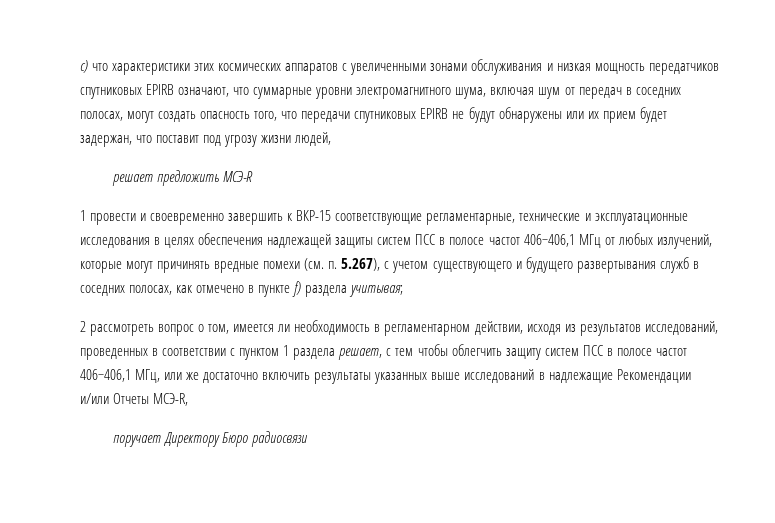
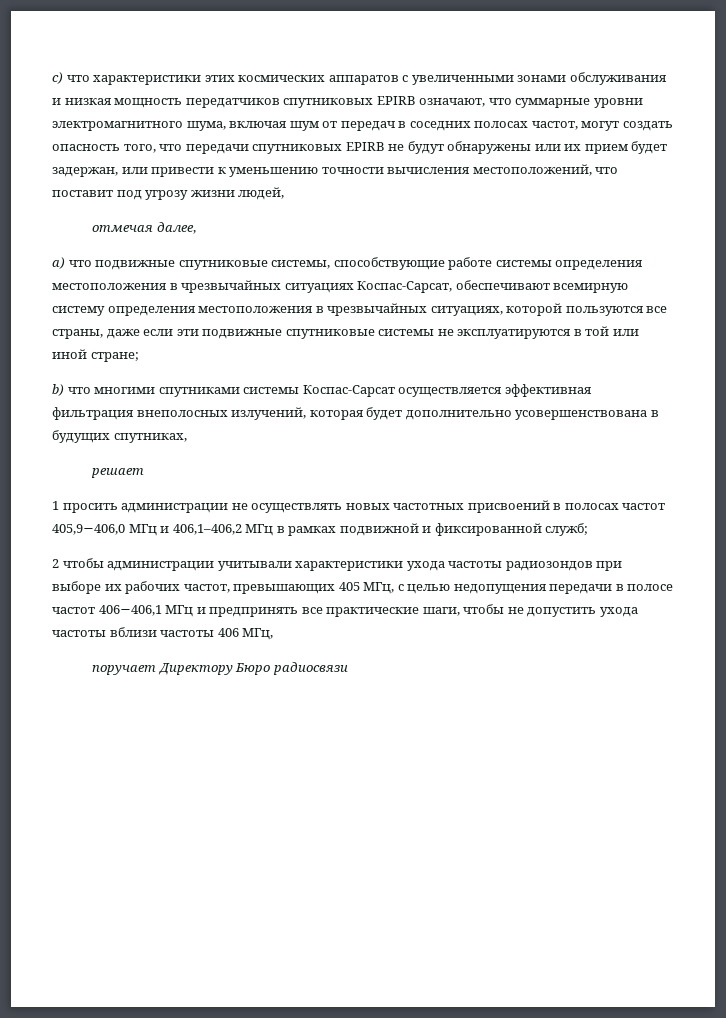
- c) что характеристики этих космических аппаратов с увеличенными зонами обслуживания и низкая мощность передатчиков спутниковых EPIRB означают, что суммарные уровни электромагнитного шума, включая шум от передач в соседних полосах, могут создать опасность того, что передачи спутниковых EPIRB не будут обнаружены или их прием будет задержан, что поставит под угрозу жизни людей,
+ c) что характеристики этих космических аппаратов с увеличенными зонами обслуживания и низкая мощность передатчиков спутниковых EPIRB означают, что суммарные уровни электромагнитного шума, включая шум от передач в соседних полосах частот, могут создать опасность того, что передачи спутниковых EPIRB не будут обнаружены или их прием будет задержан, или привести к уменьшению точности вычисления местоположений, что поставит под угрозу жизни людей,
+ отмечая далее,
+ a) что подвижные спутниковые системы, способствующие работе системы определения местоположения в чрезвычайных ситуациях Коспас-Сарсат, обеспечивают всемирную систему определения местоположения в чрезвычайных ситуациях, которой пользуются все страны, даже если эти подвижные спутниковые системы не эксплуатируются в той или иной стране;
+ b) что многими спутниками системы Коспас-Сарсат осуществляется эффективная фильтрация внеполосных излучений, которая будет дополнительно усовершенствована в будущих спутниках,
- решает предложить МСЭ-R
- 1 провести и своевременно завершить к ВКР-15 соответствующие регламентарные, технические и эксплуатационные исследования в целях обеспечения надлежащей защиты систем ПСС в полосе частот 406−406,1 МГц от любых излучений, которые могут причинять вредные помехи (см. п. 5.267), с учетом существующего и будущего развертывания служб в соседних полосах, как отмечено в пункте f) раздела учитывая;
- 2 рассмотреть вопрос о том, имеется ли необходимость в регламентарном действии, исходя из результатов исследований, проведенных в соответствии с пунктом 1 раздела решает, с тем чтобы облегчить защиту систем ПСС в полосе частот 406−406,1 МГц, или же достаточно включить результаты указанных выше исследований в надлежащие Рекомендации и/или Отчеты МСЭ-R,
+ решает
+ 1 просить администрации не осуществлять новых частотных присвоений в полосах частот 405,9−406,0 МГц и 406,1–406,2 МГц в рамках подвижной и фиксированной служб;
+ 2 чтобы администрации учитывали характеристики ухода частоты радиозондов при выборе их рабочих частот, превышающих 405 МГц, с целью недопущения передачи в полосе частот 406−406,1 МГц и предпринять все практические шаги, чтобы не допустить ухода частоты вблизи частоты 406 МГц,

